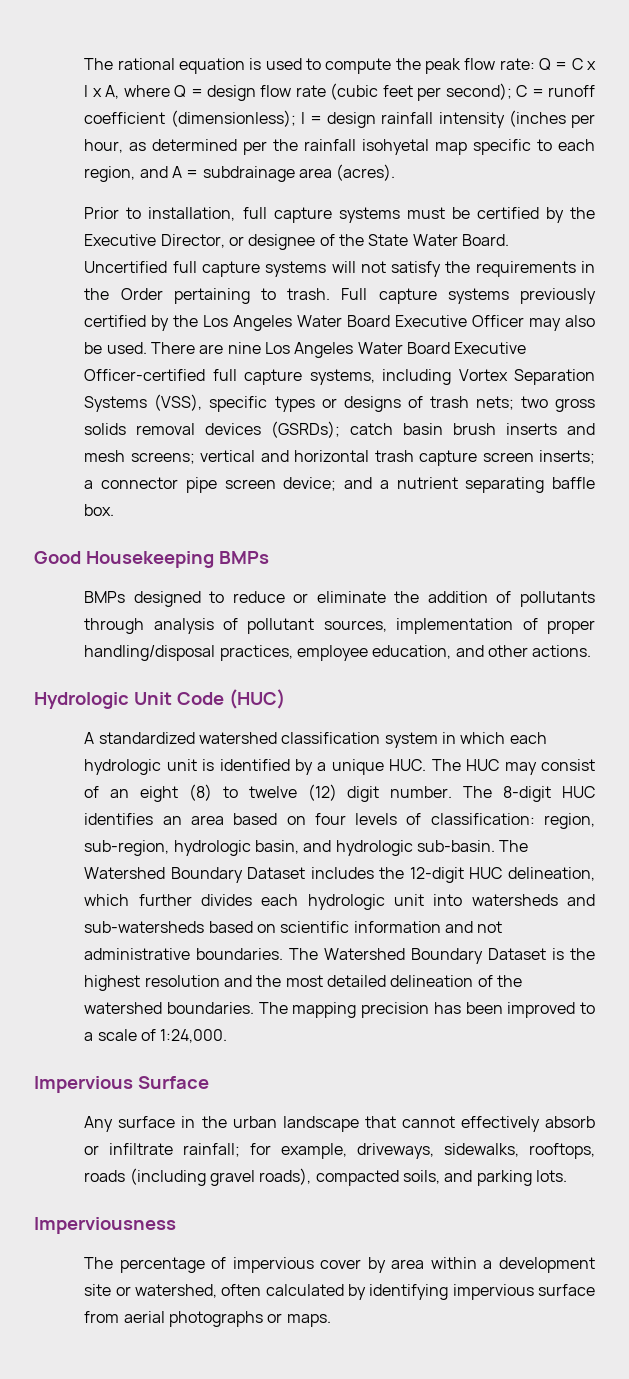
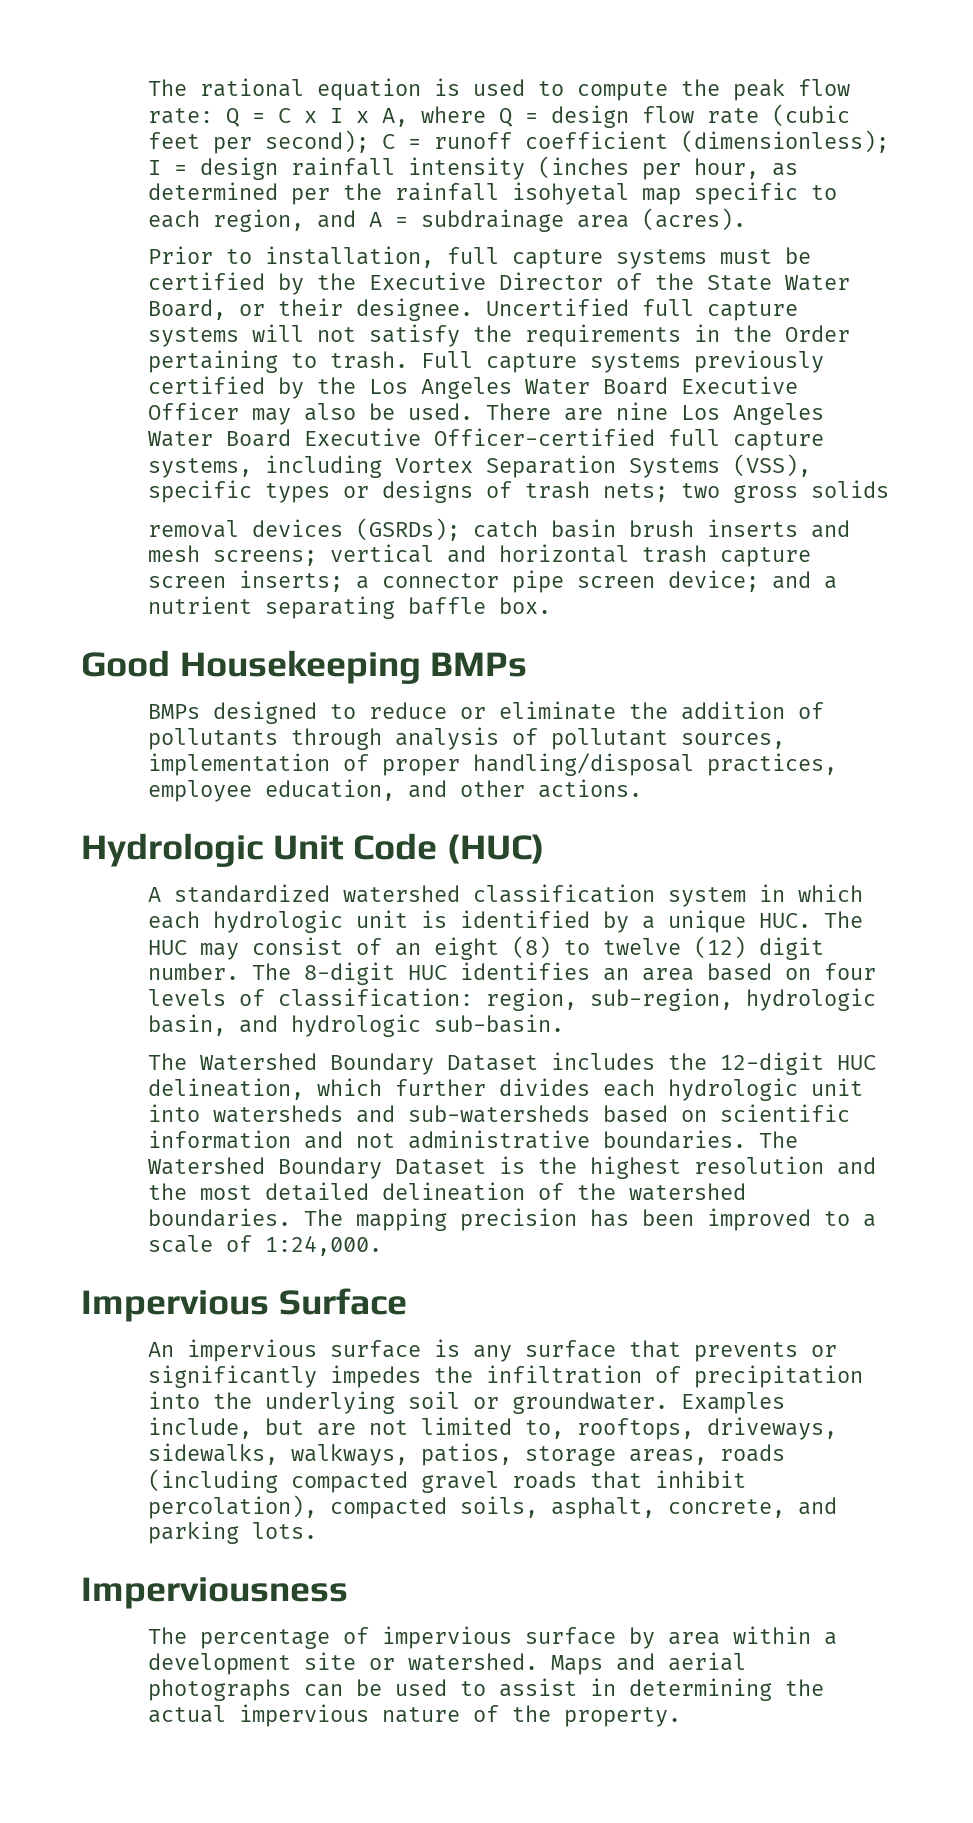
- Prior to installation, full capture systems must be certified by the Executive Director, or designee of the State Water Board.
+ Prior to installation, full capture systems must be certified by the Executive Director of the State Water Board, or their designee.
- There are nine Los Angeles Water Board Executive Officer-certified full capture systems, including Vortex Separation Systems (VSS), specific types or designs of trash nets; two gross solids removal devices (GSRDs); catch basin brush inserts and mesh screens; vertical and horizontal trash capture screen inserts; a connector pipe screen device; and a nutrient separating baffle box.
+ There are nine Los Angeles Water Board Executive Officer-certified full capture systems, including Vortex Separation Systems (VSS), specific types or designs of trash nets; two gross solids
+ removal devices (GSRDs); catch basin brush inserts and mesh screens; vertical and horizontal trash capture screen inserts; a connector pipe screen device; and a nutrient separating baffle box.
- The 8-digit HUC identifies an area based on four levels of classification: region, sub-region, hydrologic basin, and hydrologic sub-basin. The Watershed Boundary Dataset includes the 12-digit HUC delineation, which further divides each hydrologic unit into watersheds and sub-watersheds based on scientific information and not administrative boundaries.
+ The 8-digit HUC identifies an area based on four levels of classification: region, sub-region, hydrologic basin, and hydrologic sub-basin.
+ The Watershed Boundary Dataset includes the 12-digit HUC delineation, which further divides each hydrologic unit into watersheds and sub-watersheds based on scientific information and not administrative boundaries.
- Any surface in the urban landscape that cannot effectively absorb or infiltrate rainfall; for example, driveways, sidewalks, rooftops, roads (including gravel roads), compacted soils, and parking lots.
+ An impervious surface is any surface that prevents or significantly impedes the infiltration of precipitation into the underlying soil or groundwater. Examples include, but are not limited to, rooftops, driveways, sidewalks, walkways, patios, storage areas, roads (including compacted gravel roads that inhibit percolation), compacted soils, asphalt, concrete, and parking lots.
- The percentage of impervious cover by area within a development site or watershed, often calculated by identifying impervious surface from aerial photographs or maps.
+ The percentage of impervious surface by area within a development site or watershed. Maps and aerial photographs can be used to assist in determining the actual impervious nature of the property.

